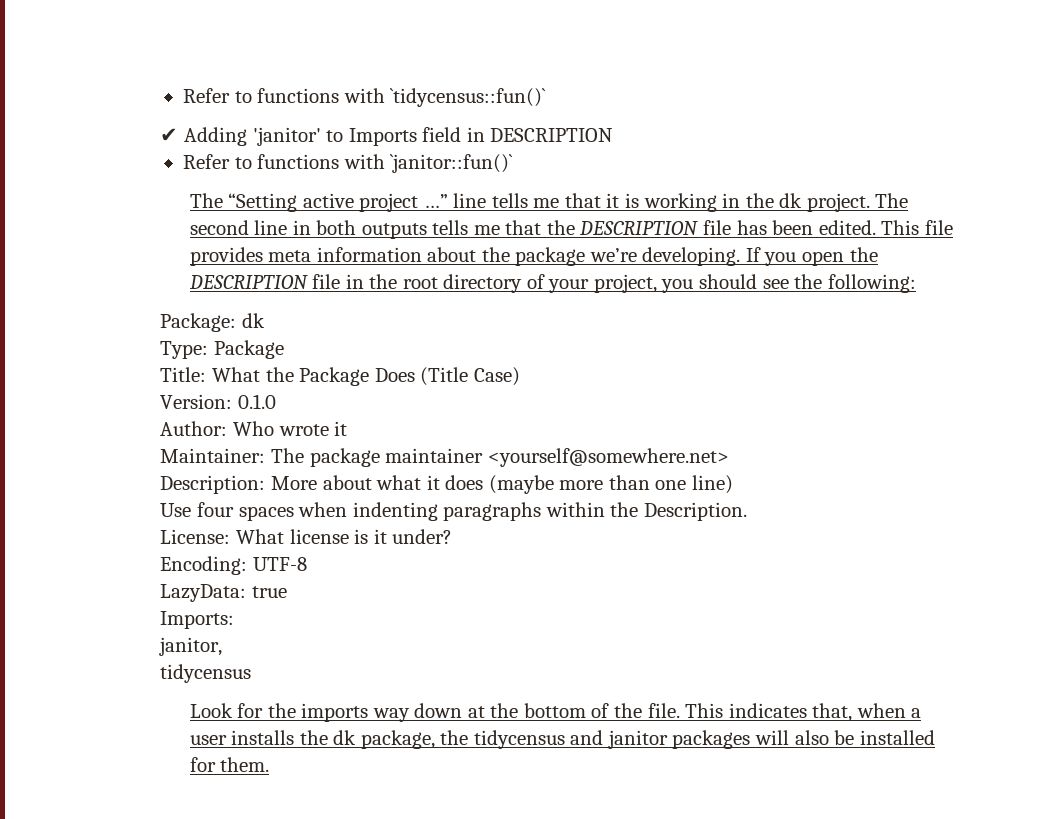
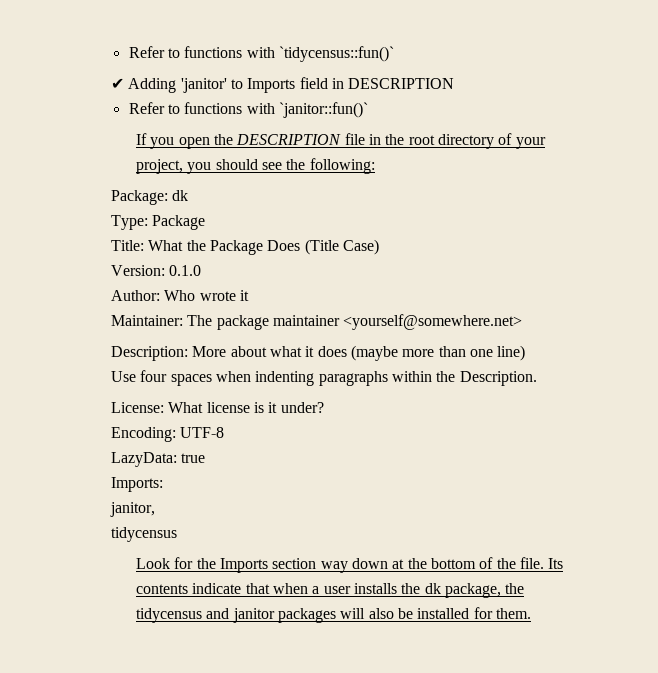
- The “Setting active project …” line tells me that it is working in the dk project. The second line in both outputs tells me that the DESCRIPTION file has been edited. This file provides meta information about the package we’re developing.
- Look for the imports way down at the bottom of the file.
+ Look for the Imports section way down at the bottom of the file.
- This indicates that, when a user installs the dk package, the tidycensus and janitor packages will also be installed for them.
+ Its contents indicate that when a user installs the dk package, the tidycensus and janitor packages will also be installed for them.

